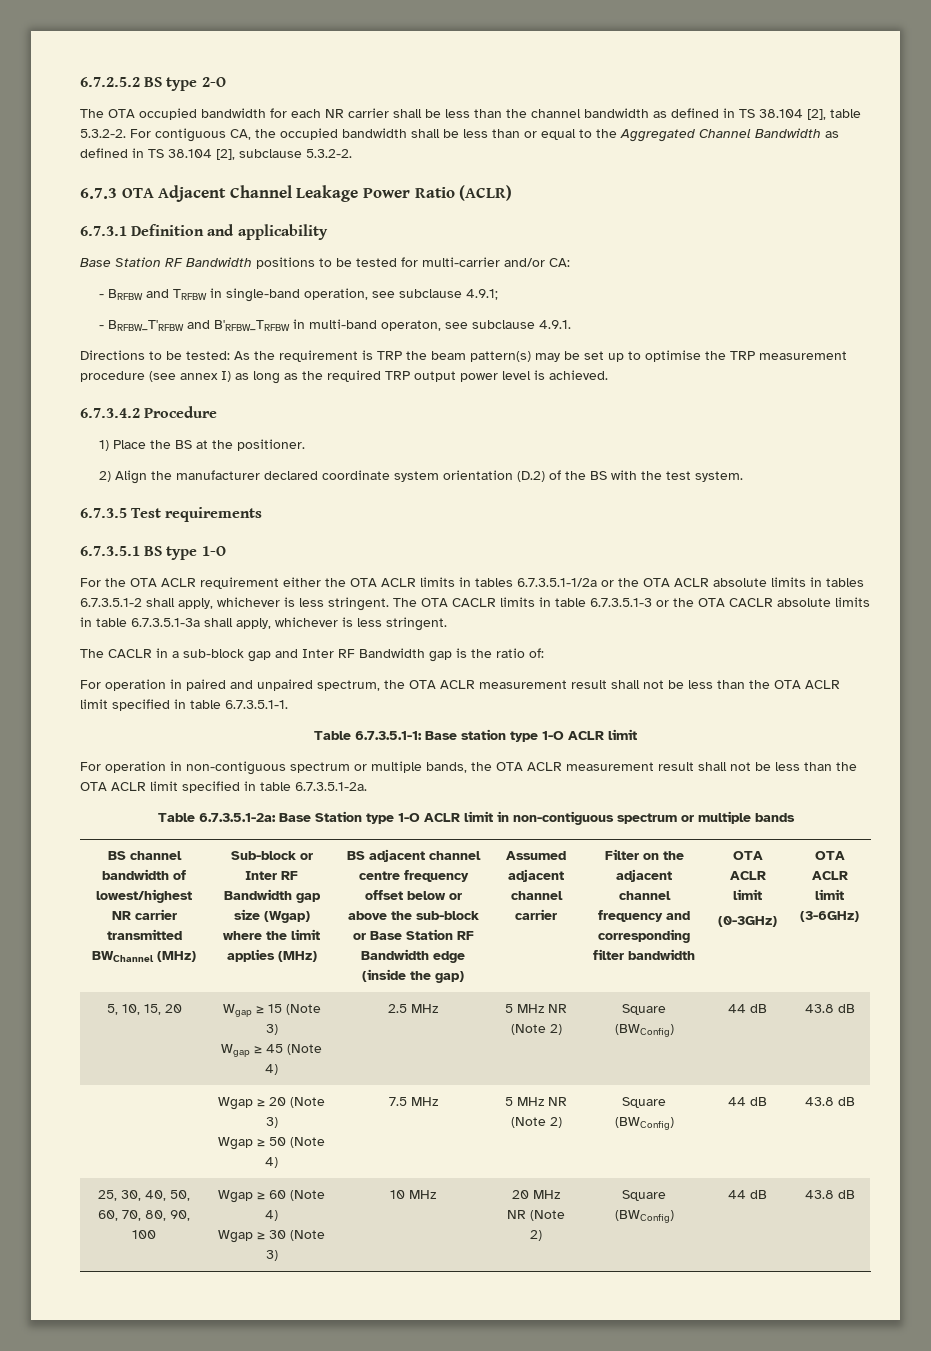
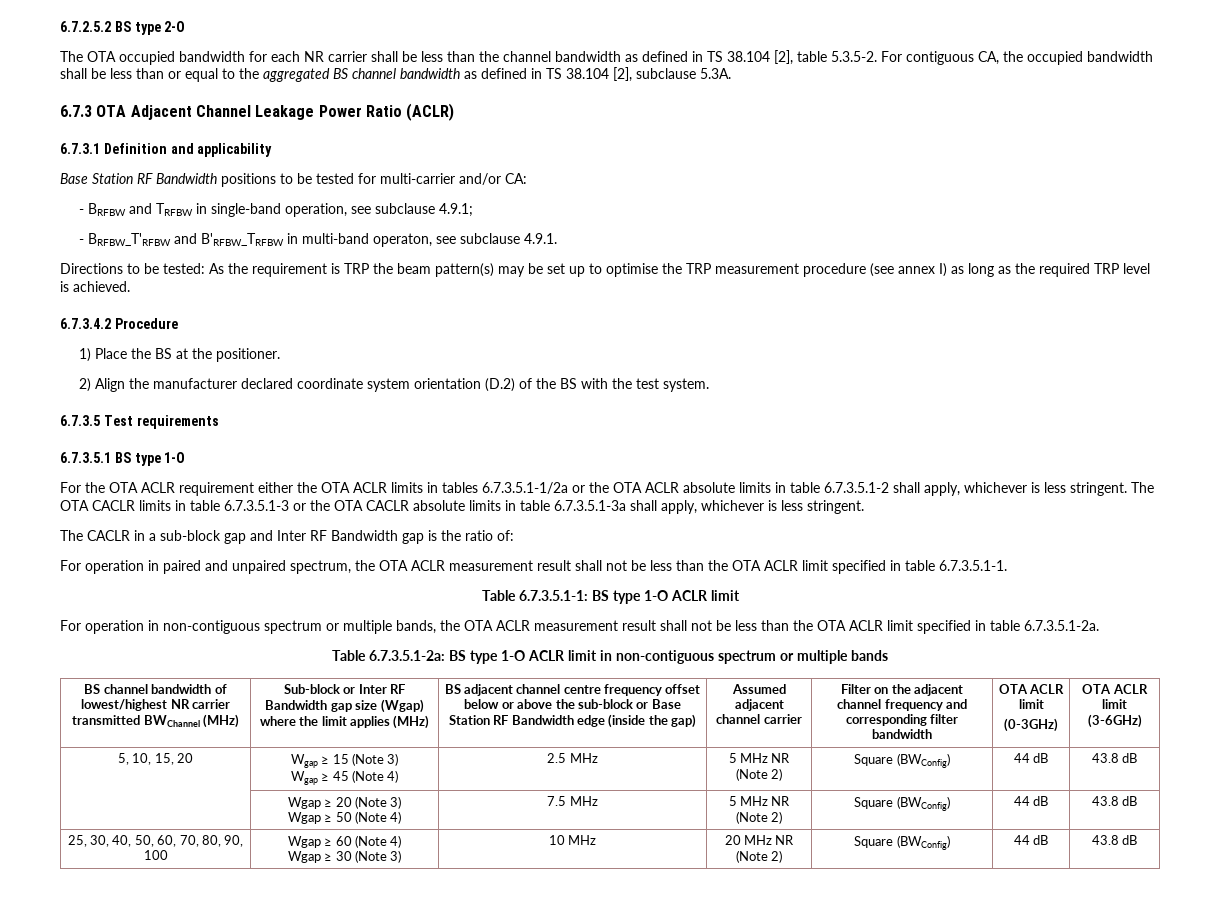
- The OTA occupied bandwidth for each NR carrier shall be less than the channel bandwidth as defined in TS 38.104 [2], table 5.3.2-2. For contiguous CA, the occupied bandwidth shall be less than or equal to the Aggregated Channel Bandwidth as defined in TS 38.104 [2], subclause 5.3.2-2.
+ The OTA occupied bandwidth for each NR carrier shall be less than the channel bandwidth as defined in TS 38.104 [2], table 5.3.5-2. For contiguous CA, the occupied bandwidth shall be less than or equal to the aggregated BS channel bandwidth as defined in TS 38.104 [2], subclause 5.3A.
- Directions to be tested: As the requirement is TRP the beam pattern(s) may be set up to optimise the TRP measurement procedure (see annex I) as long as the required TRP output power level is achieved.
+ Directions to be tested: As the requirement is TRP the beam pattern(s) may be set up to optimise the TRP measurement procedure (see annex I) as long as the required TRP level is achieved.
- For the OTA ACLR requirement either the OTA ACLR limits in tables 6.7.3.5.1-1/2a or the OTA ACLR absolute limits in tables 6.7.3.5.1-2 shall apply, whichever is less stringent.
+ For the OTA ACLR requirement either the OTA ACLR limits in tables 6.7.3.5.1-1/2a or the OTA ACLR absolute limits in table 6.7.3.5.1-2 shall apply, whichever is less stringent.
- Table 6.7.3.5.1-1: Base station type 1-O ACLR limit
+ Table 6.7.3.5.1-1: BS type 1-O ACLR limit
- Table 6.7.3.5.1-2a: Base Station type 1-O ACLR limit in non-contiguous spectrum or multiple bands
+ Table 6.7.3.5.1-2a: BS type 1-O ACLR limit in non-contiguous spectrum or multiple bands

